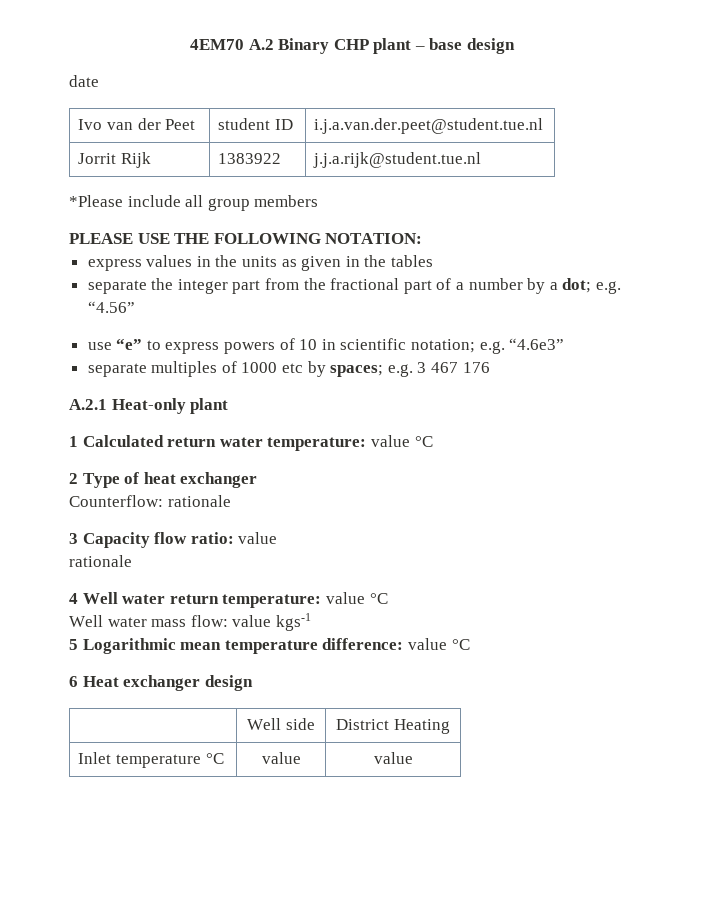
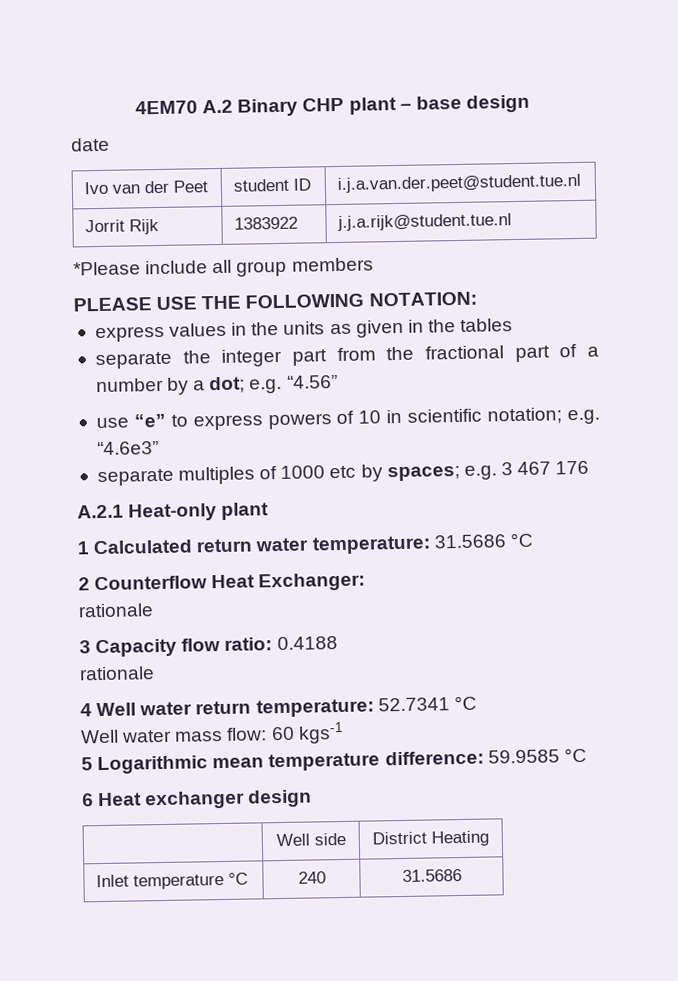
- 1 Calculated return water temperature: value °C
+ 1 Calculated return water temperature: 31.5686 °C
- 2 Type of heat exchanger
- Counterflow: rationale
+ 2 Counterflow Heat Exchanger:
+ rationale
- 3 Capacity flow ratio: value
+ 3 Capacity flow ratio: 0.4188
- 4 Well water return temperature: value °C
+ 4 Well water return temperature: 52.7341 °C
- Well water mass flow: value kgs-1
+ Well water mass flow: 60 kgs-1
- 5 Logarithmic mean temperature difference: value °C
+ 5 Logarithmic mean temperature difference: 59.9585 °C
- Inlet temperature °C | value | value
+ Inlet temperature °C | 240 | 31.5686

